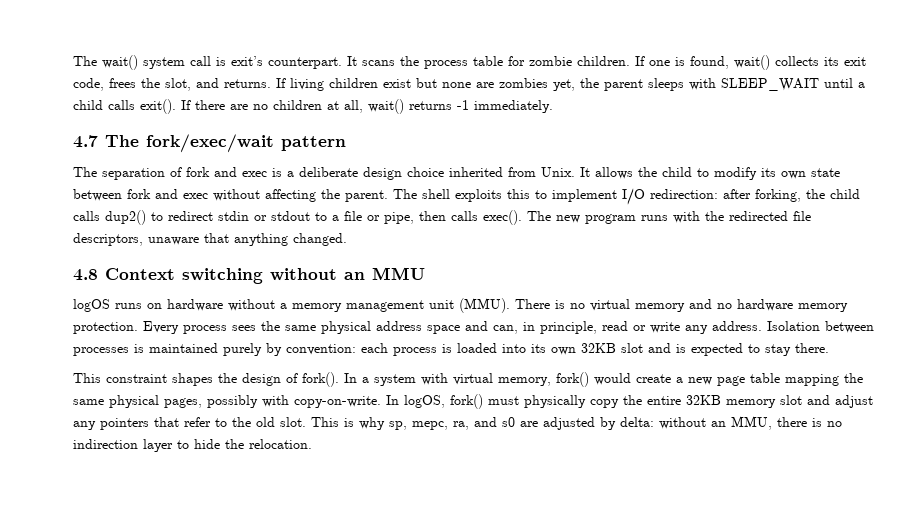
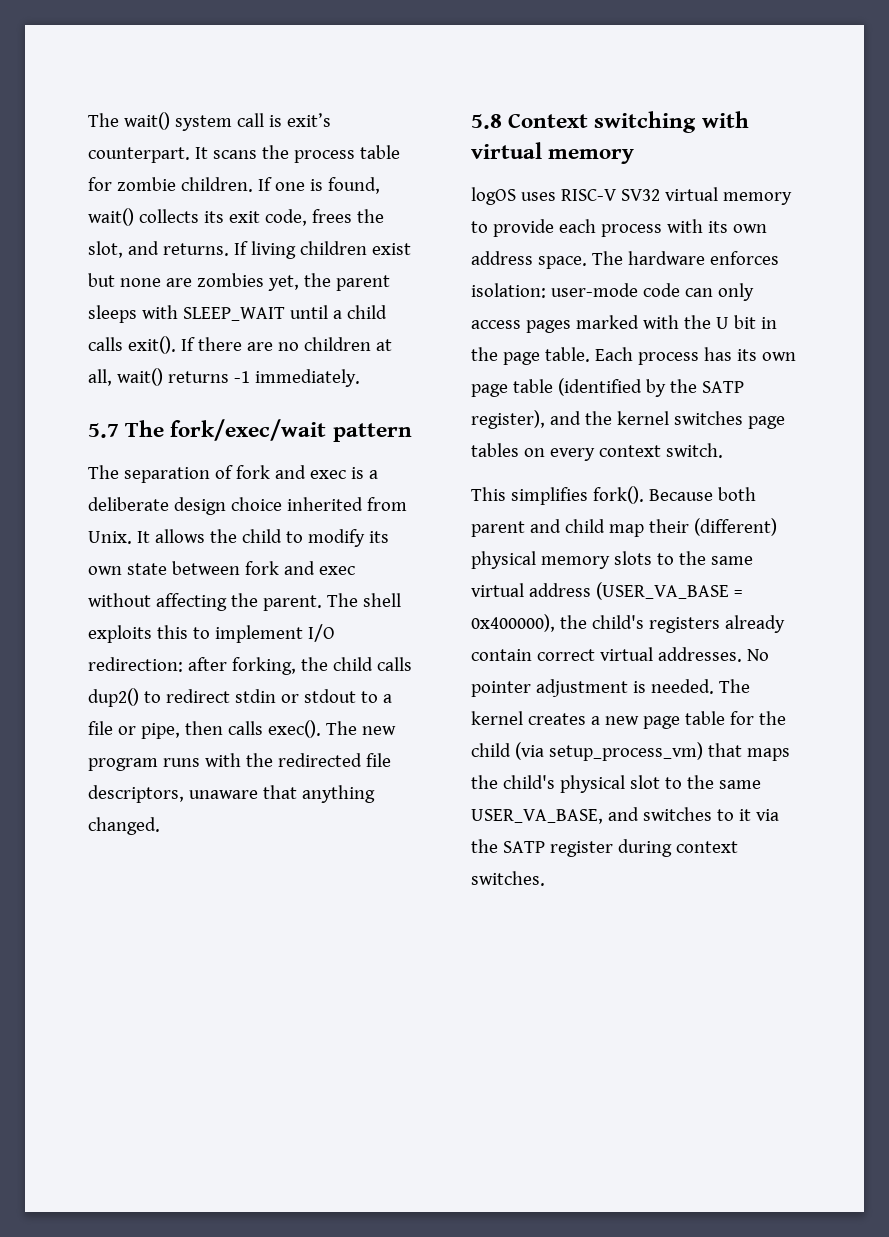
- 4.7 The fork/exec/wait pattern
+ 5.7 The fork/exec/wait pattern
- 4.8 Context switching without an MMU
- logOS runs on hardware without a memory management unit (MMU). There is no virtual memory and no hardware memory protection. Every process sees the same physical address space and can, in principle, read or write any address. Isolation between processes is maintained purely by convention: each process is loaded into its own 32KB slot and is expected to stay there.
- This constraint shapes the design of fork(). In a system with virtual memory, fork() would create a new page table mapping the same physical pages, possibly with copy-on-write. In logOS, fork() must physically copy the entire 32KB memory slot and adjust any pointers that refer to the old slot. This is why sp, mepc, ra, and s0 are adjusted by delta: without an MMU, there is no indirection layer to hide the relocation.
+ 5.8 Context switching with virtual memory
+ logOS uses RISC-V SV32 virtual memory to provide each process with its own address space. The hardware enforces isolation: user-mode code can only access pages marked with the U bit in the page table. Each process has its own page table (identified by the SATP register), and the kernel switches page tables on every context switch.
+ This simplifies fork(). Because both parent and child map their (different) physical memory slots to the same virtual address (USER_VA_BASE = 0x400000), the child's registers already contain correct virtual addresses. No pointer adjustment is needed. The kernel creates a new page table for the child (via setup_process_vm) that maps the child's physical slot to the same USER_VA_BASE, and switches to it via the SATP register during context switches.

